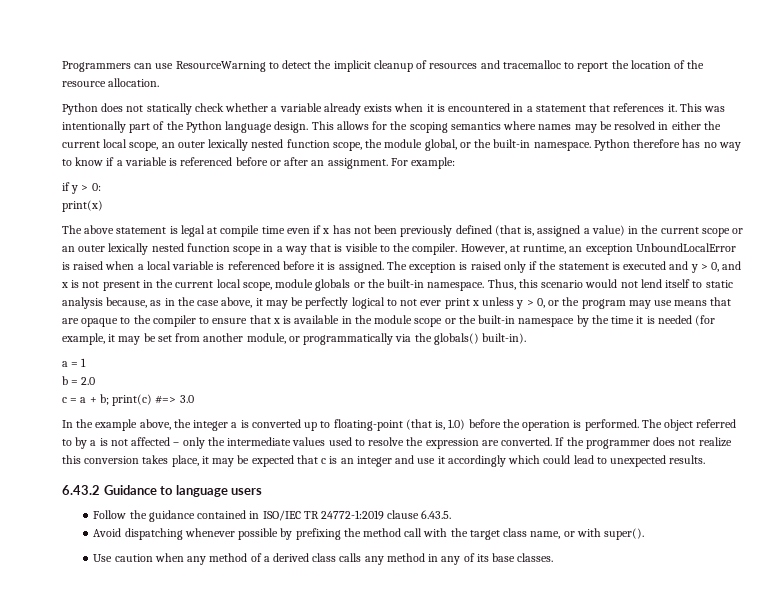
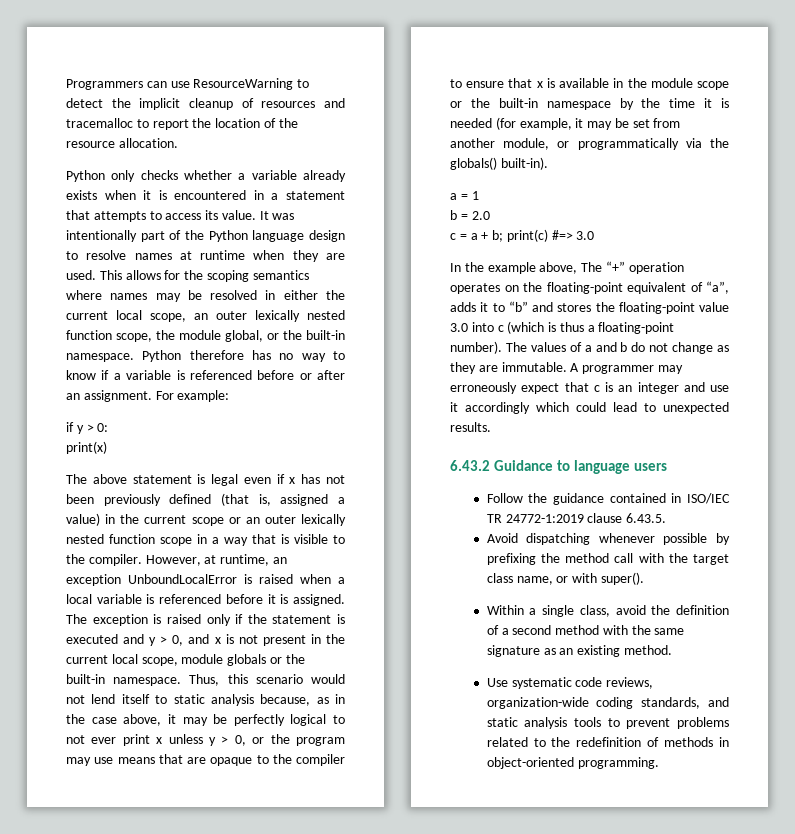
- Python does not statically check whether a variable already exists when it is encountered in a statement that references it. This was intentionally part of the Python language design.
+ Python only checks whether a variable already exists when it is encountered in a statement that attempts to access its value. It was intentionally part of the Python language design to resolve names at runtime when they are used.
- The above statement is legal at compile time even if x has not been previously defined (that is, assigned a value) in the current scope or an outer lexically nested function scope in a way that is visible to the compiler.
+ The above statement is legal even if x has not been previously defined (that is, assigned a value) in the current scope or an outer lexically nested function scope in a way that is visible to the compiler.
- In the example above, the integer a is converted up to floating-point (that is, 1.0) before the operation is performed. The object referred to by a is not affected – only the intermediate values used to resolve the expression are converted. If the programmer does not realize this conversion takes place, it may be expected that c is an integer and use it accordingly which could lead to unexpected results.
+ In the example above, The “+” operation operates on the floating-point equivalent of “a”, adds it to “b” and stores the floating-point value 3.0 into c (which is thus a floating-point number). The values of a and b do not change as they are immutable. A programmer may erroneously expect that c is an integer and use it accordingly which could lead to unexpected results.
- Use caution when any method of a derived class calls any method in any of its base classes.
+ Within a single class, avoid the definition of a second method with the same signature as an existing method.
+ Use systematic code reviews, organization-wide coding standards, and static analysis tools to prevent problems related to the redefinition of methods in object-oriented programming.

